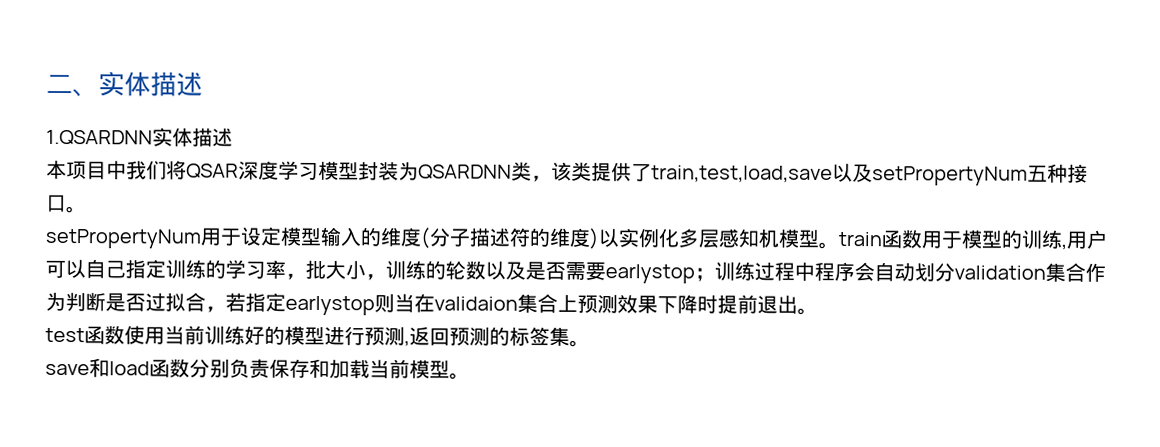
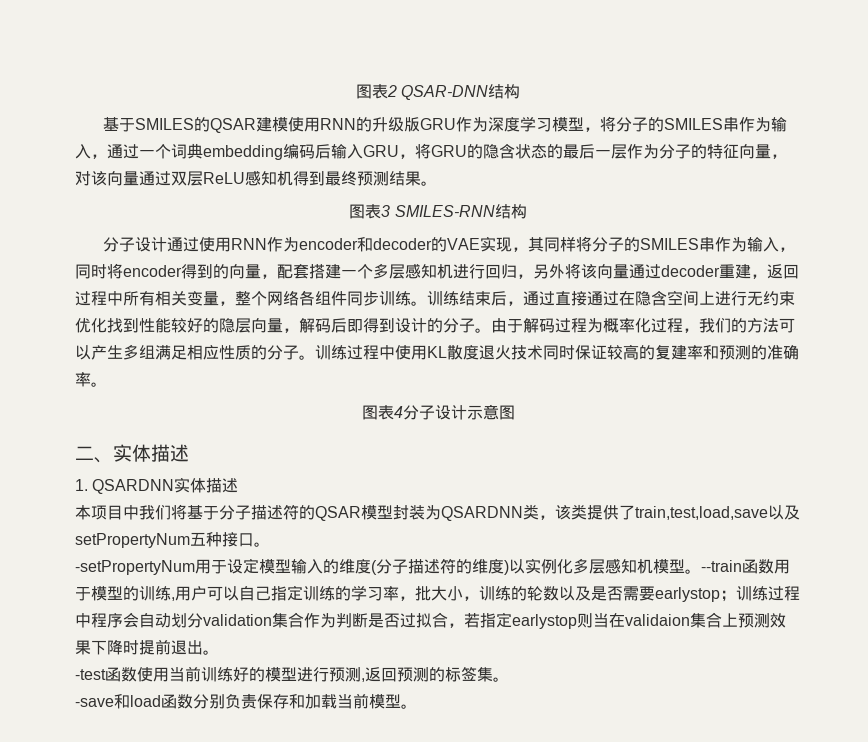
+ 图表2 QSAR-DNN结构
+ 基于SMILES的QSAR建模使用RNN的升级版GRU作为深度学习模型，将分子的SMILES串作为输入，通过一个词典embedding编码后输入GRU，将GRU的隐含状态的最后一层作为分子的特征向量，对该向量通过双层ReLU感知机得到最终预测结果。
+ 图表3 SMILES-RNN结构
+ 分子设计通过使用RNN作为encoder和decoder的VAE实现，其同样将分子的SMILES串作为输入，同时将encoder得到的向量，配套搭建一个多层感知机进行回归，另外将该向量通过decoder重建，返回过程中所有相关变量，整个网络各组件同步训练。训练结束后，通过直接通过在隐含空间上进行无约束优化找到性能较好的隐层向量，解码后即得到设计的分子。由于解码过程为概率化过程，我们的方法可以产生多组满足相应性质的分子。训练过程中使用KL散度退火技术同时保证较高的复建率和预测的准确率。
+ 图表4分子设计示意图
- 1.QSARDNN实体描述
+ 1. QSARDNN实体描述
- 本项目中我们将QSAR深度学习模型封装为QSARDNN类，该类提供了train,test,load,save以及setPropertyNum五种接口。
+ 本项目中我们将基于分子描述符的QSAR模型封装为QSARDNN类，该类提供了train,test,load,save以及setPropertyNum五种接口。
- setPropertyNum用于设定模型输入的维度(分子描述符的维度)以实例化多层感知机模型。train函数用于模型的训练,用户可以自己指定训练的学习率，批大小，训练的轮数以及是否需要earlystop；
+ -setPropertyNum用于设定模型输入的维度(分子描述符的维度)以实例化多层感知机模型。--train函数用于模型的训练,用户可以自己指定训练的学习率，批大小，训练的轮数以及是否需要earlystop；
- test函数使用当前训练好的模型进行预测,返回预测的标签集。
+ -test函数使用当前训练好的模型进行预测,返回预测的标签集。
- save和load函数分别负责保存和加载当前模型。
+ -save和load函数分别负责保存和加载当前模型。

